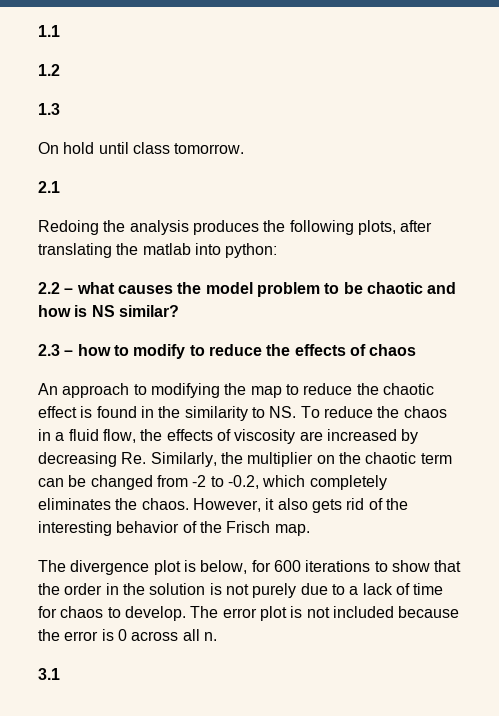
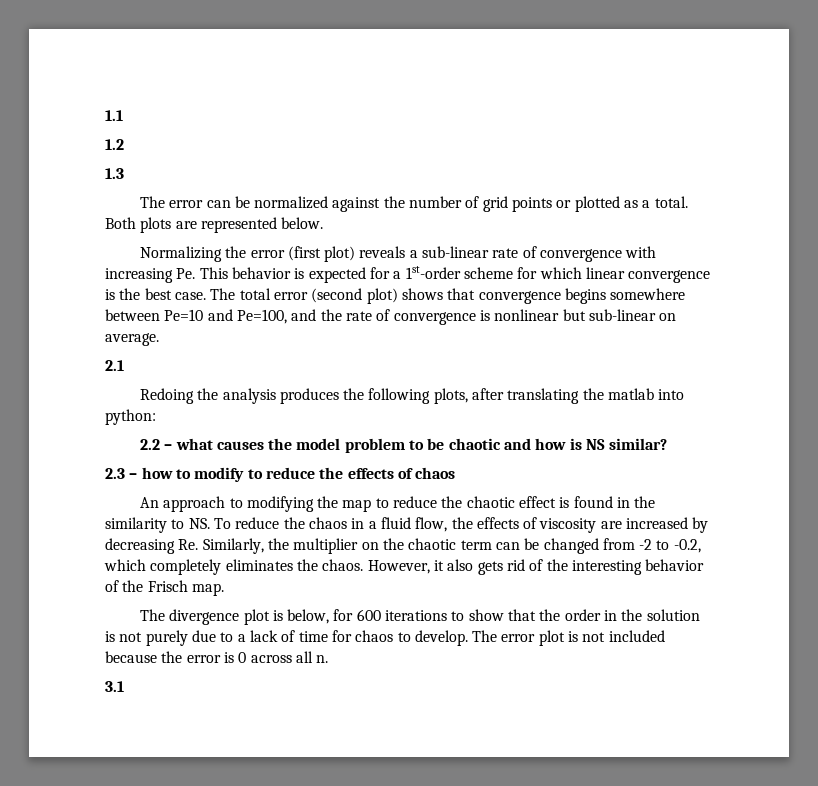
- On hold until class tomorrow.
+ The error can be normalized against the number of grid points or plotted as a total. Both plots are represented below.
+ Normalizing the error (first plot) reveals a sub-linear rate of convergence with increasing Pe. This behavior is expected for a 1st-order scheme for which linear convergence is the best case. The total error (second plot) shows that convergence begins somewhere between Pe=10 and Pe=100, and the rate of convergence is nonlinear but sub-linear on average.

